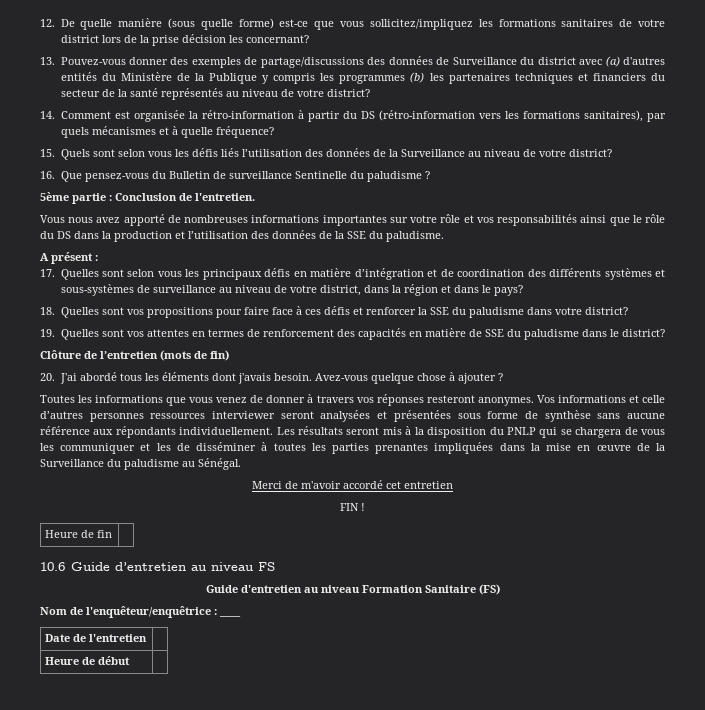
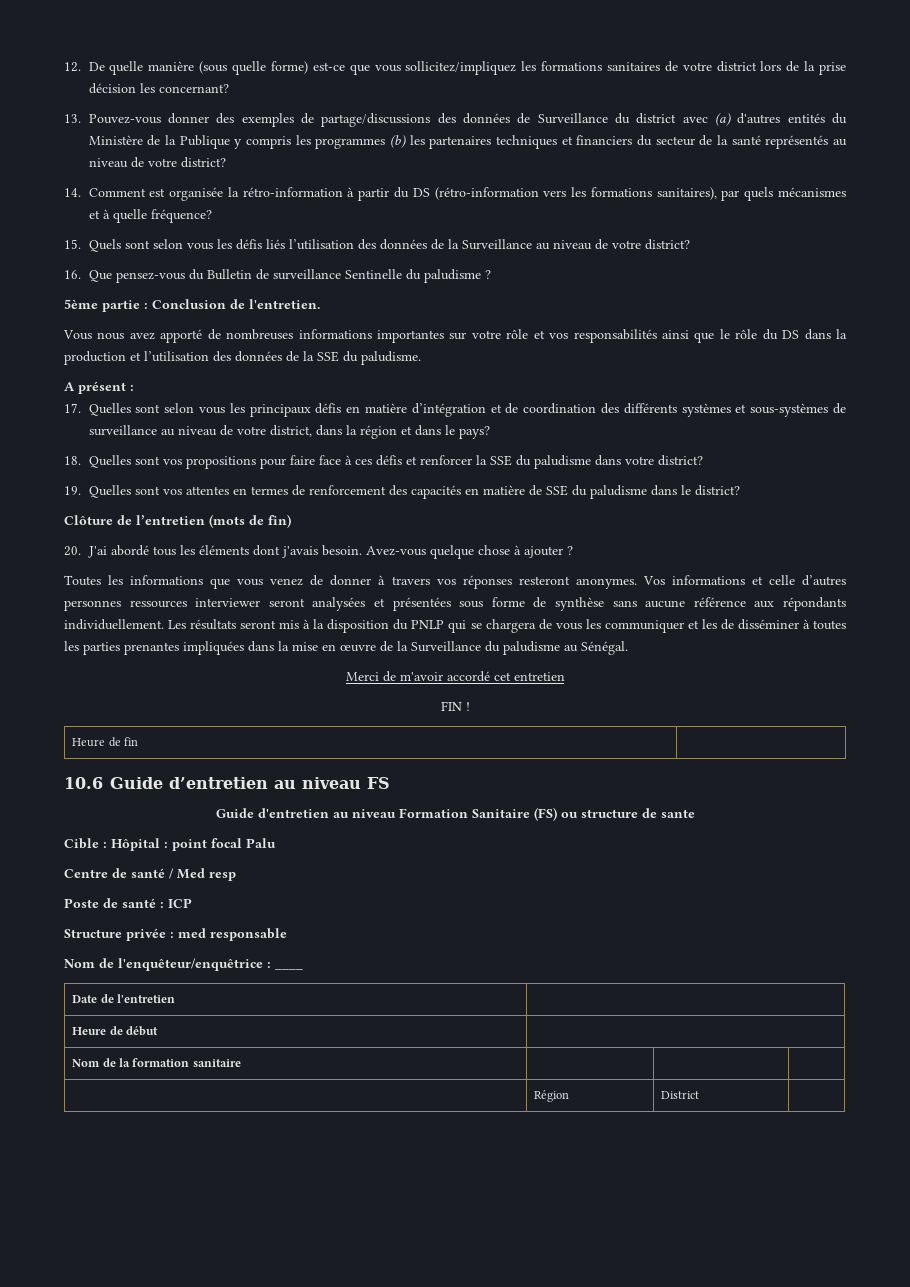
- Guide d'entretien au niveau Formation Sanitaire (FS)
+ Guide d'entretien au niveau Formation Sanitaire (FS) ou structure de sante
+ Cible : Hôpital : point focal Palu
+ Centre de santé / Med resp
+ Poste de santé : ICP
+ Structure privée : med responsable
+ Nom de la formation sanitaire | | |
+ | Région | District |

